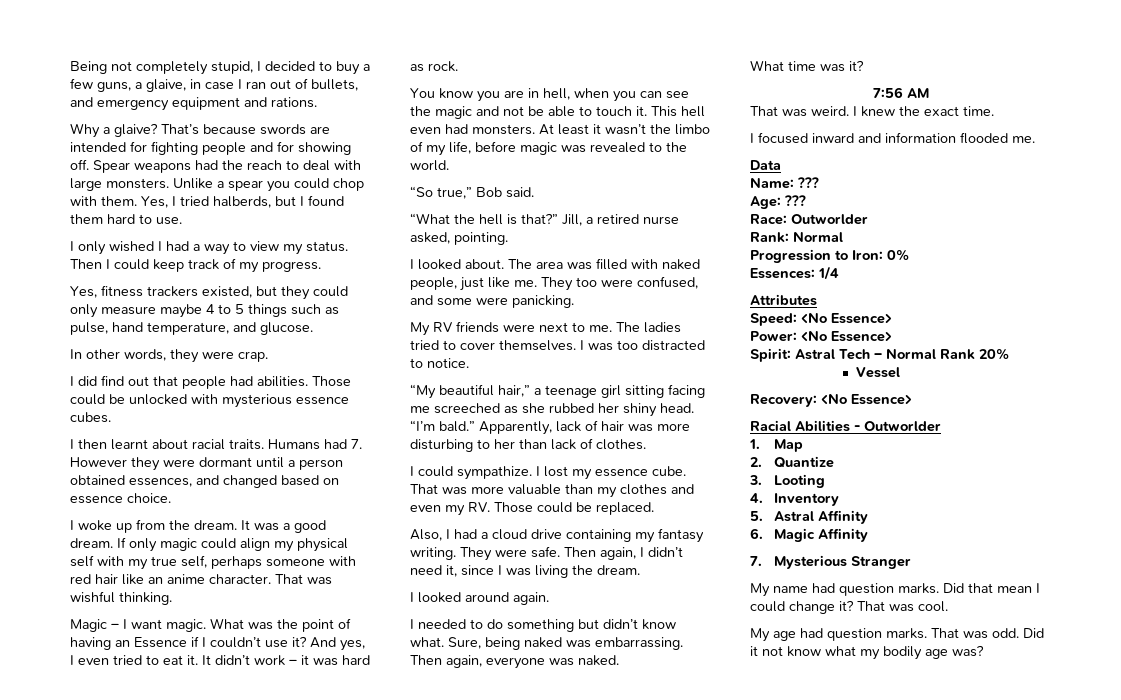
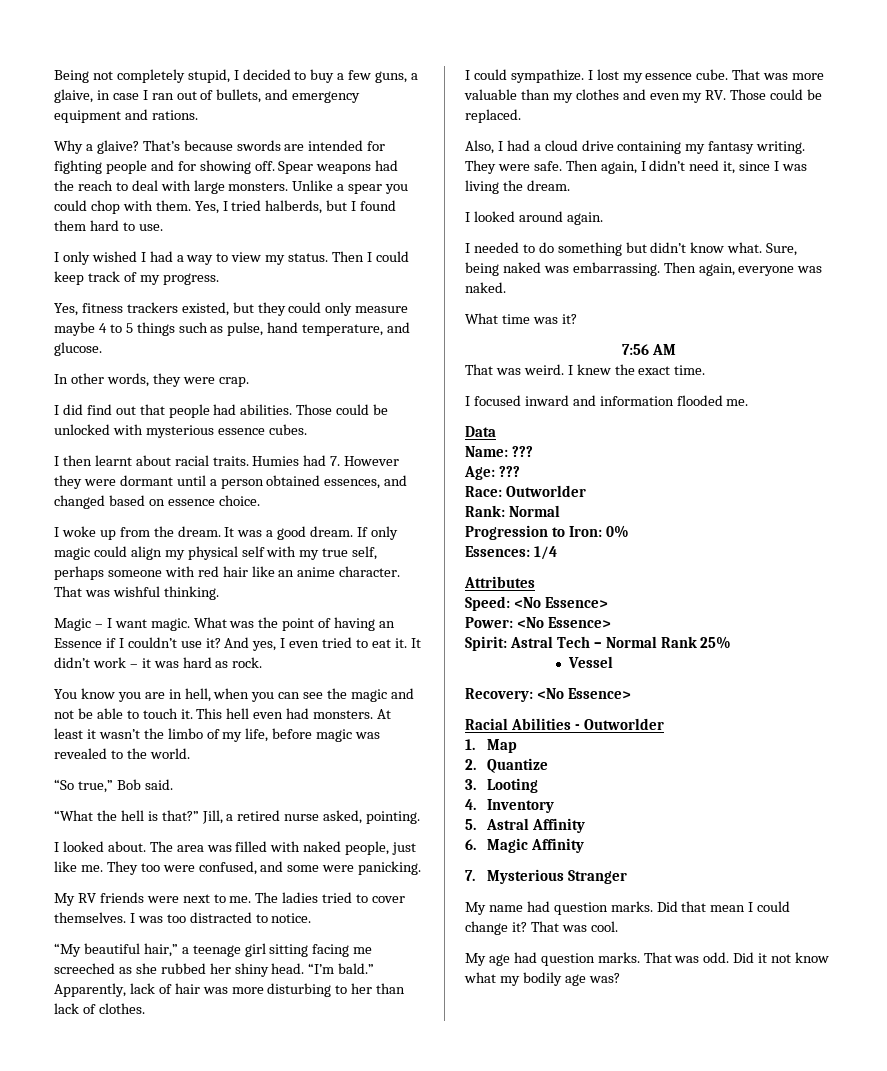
- Humans had 7. However they were dormant until a person obtained essences, and changed based on essence choice.
+ Humies had 7. However they were dormant until a person obtained essences, and changed based on essence choice.
- Spirit: Astral Tech – Normal Rank 20%
+ Spirit: Astral Tech – Normal Rank 25%

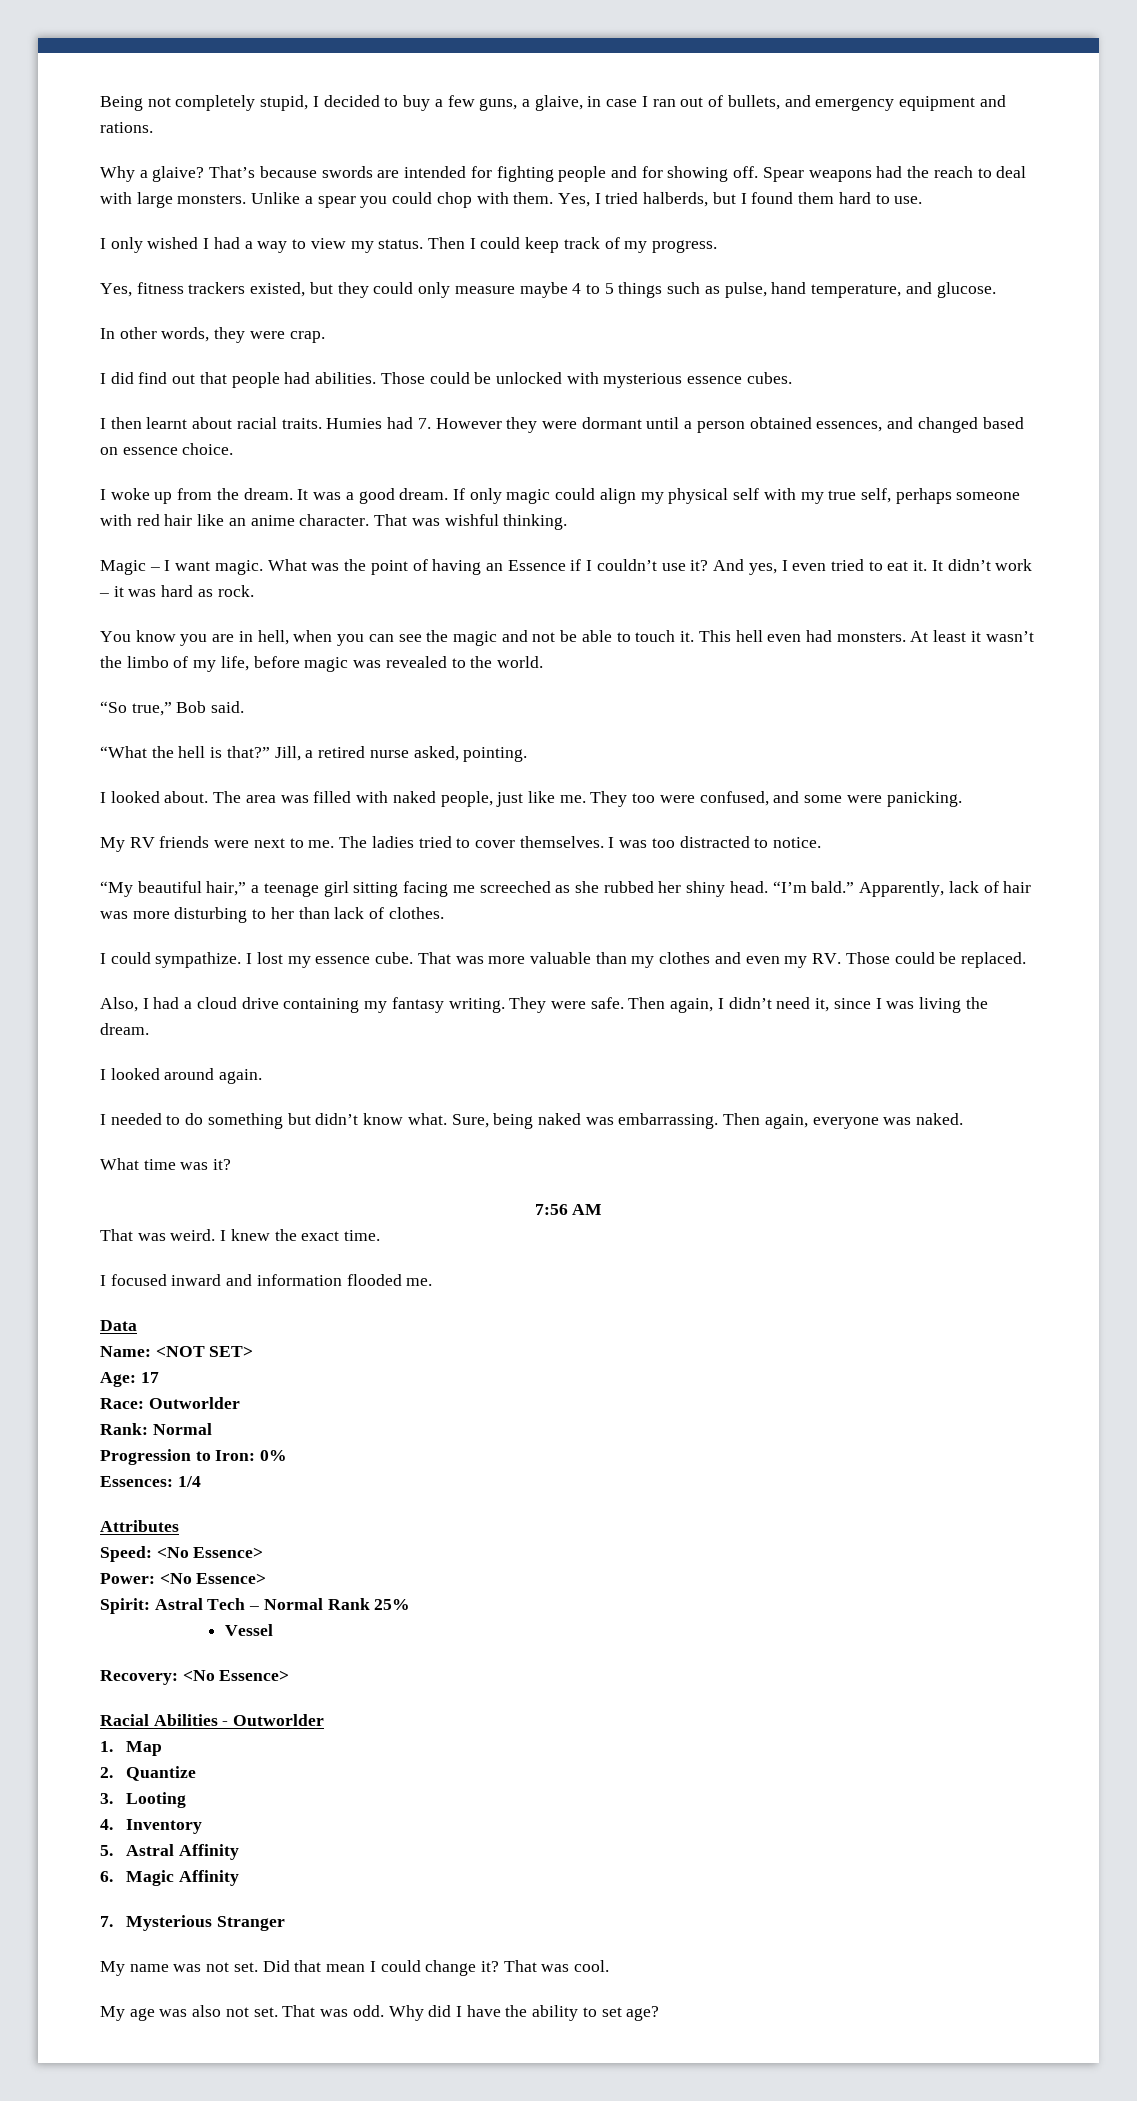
- Name: ???
+ Name: <NOT SET>
- Age: ???
+ Age: 17
- My name had question marks.
+ My name was not set.
- My age had question marks. That was odd. Did it not know what my bodily age was?
+ My age was also not set. That was odd. Why did I have the ability to set age?

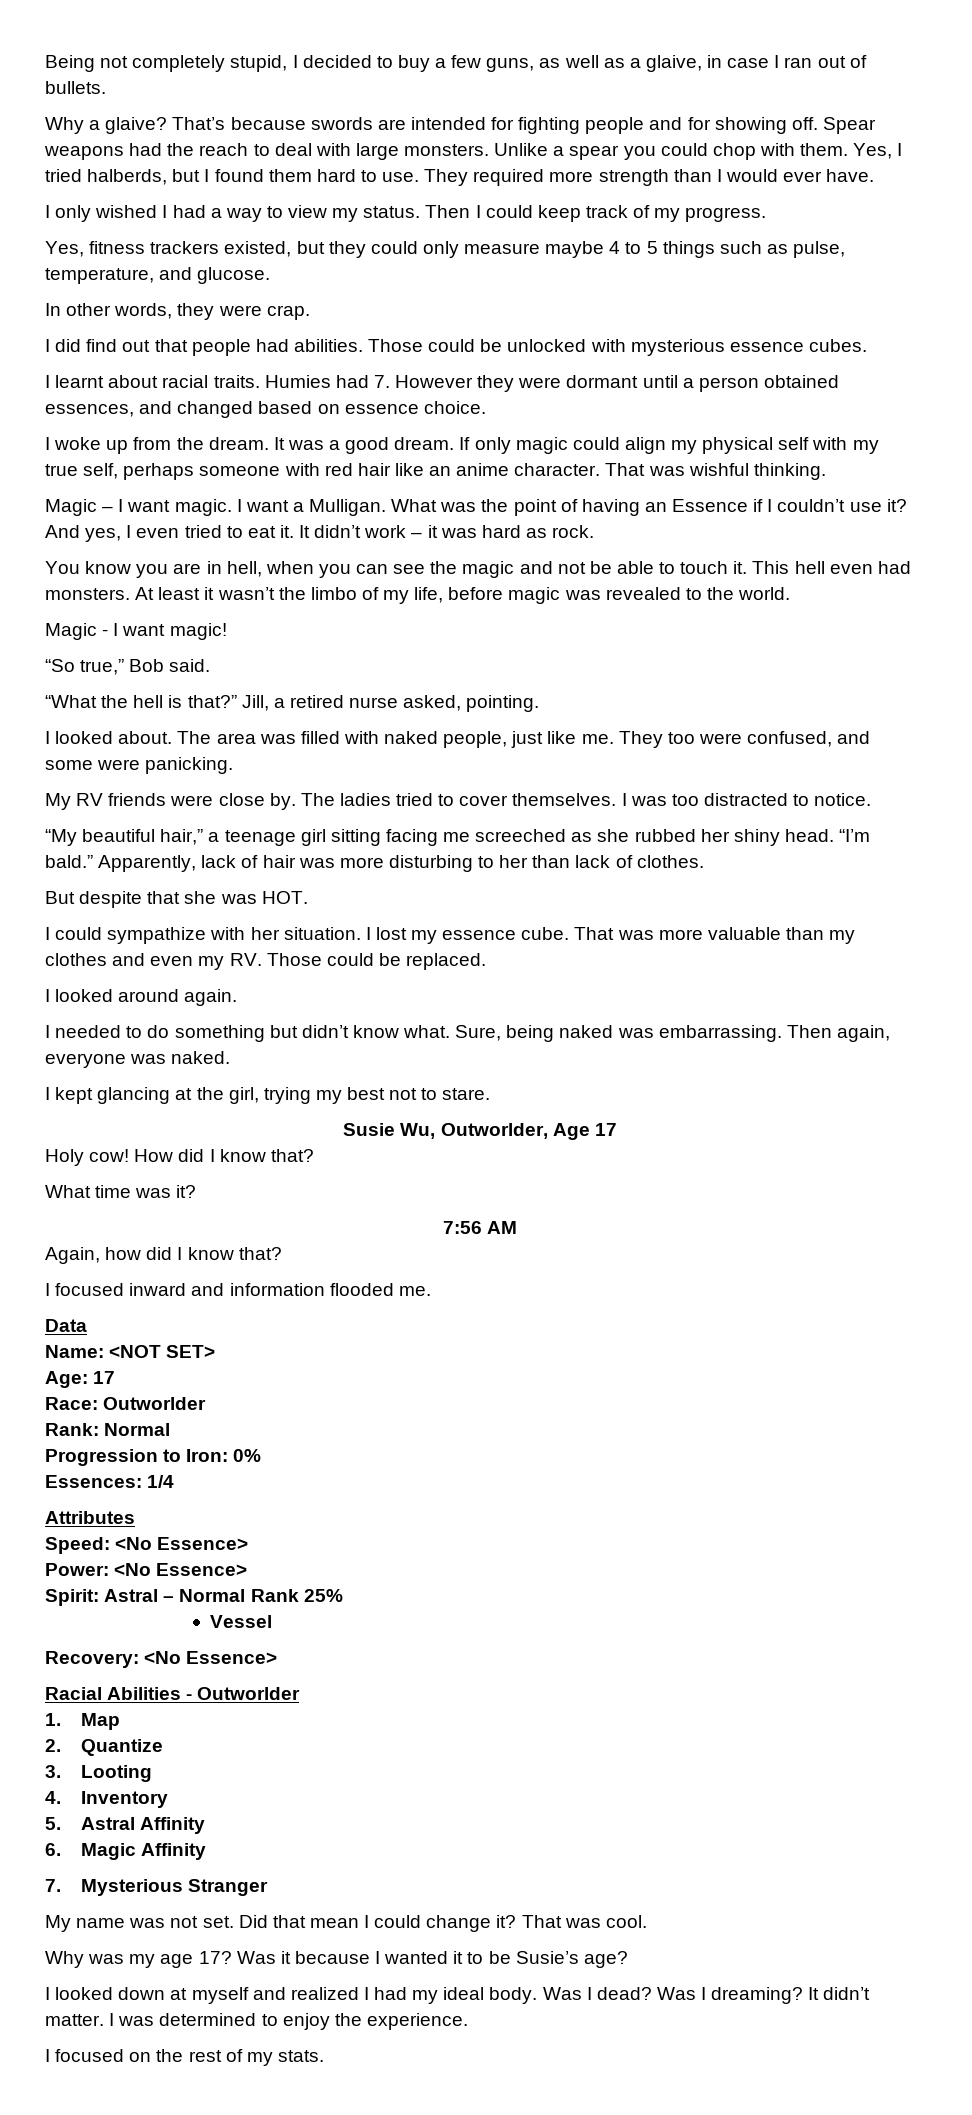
- Being not completely stupid, I decided to buy a few guns, a glaive, in case I ran out of bullets, and emergency equipment and rations.
+ Being not completely stupid, I decided to buy a few guns, as well as a glaive, in case I ran out of bullets.
+ They required more strength than I would ever have.
- Yes, fitness trackers existed, but they could only measure maybe 4 to 5 things such as pulse, hand temperature, and glucose.
+ Yes, fitness trackers existed, but they could only measure maybe 4 to 5 things such as pulse, temperature, and glucose.
- I then learnt about racial traits.
+ I learnt about racial traits.
+ I want a Mulligan.
+ Magic - I want magic!
- My RV friends were next to me.
+ My RV friends were close by.
- I could sympathize.
+ But despite that she was HOT.
+ I could sympathize with her situation.
- Also, I had a cloud drive containing my fantasy writing. They were safe. Then again, I didn’t need it, since I was living the dream.
+ I kept glancing at the girl, trying my best not to stare.
+ Susie Wu, Outworlder, Age 17
+ Holy cow! How did I know that?
- That was weird. I knew the exact time.
+ Again, how did I know that?
- Spirit: Astral Tech – Normal Rank 25%
+ Spirit: Astral – Normal Rank 25%
- My age was also not set. That was odd. Why did I have the ability to set age?
+ Why was my age 17? Was it because I wanted it to be Susie’s age?
+ I looked down at myself and realized I had my ideal body. Was I dead? Was I dreaming? It didn’t matter. I was determined to enjoy the experience.
+ I focused on the rest of my stats.

